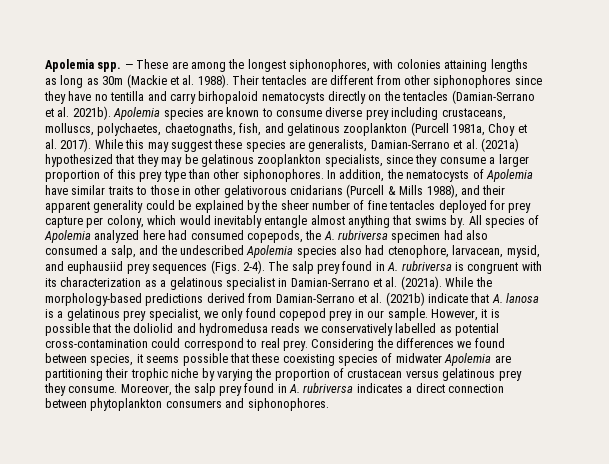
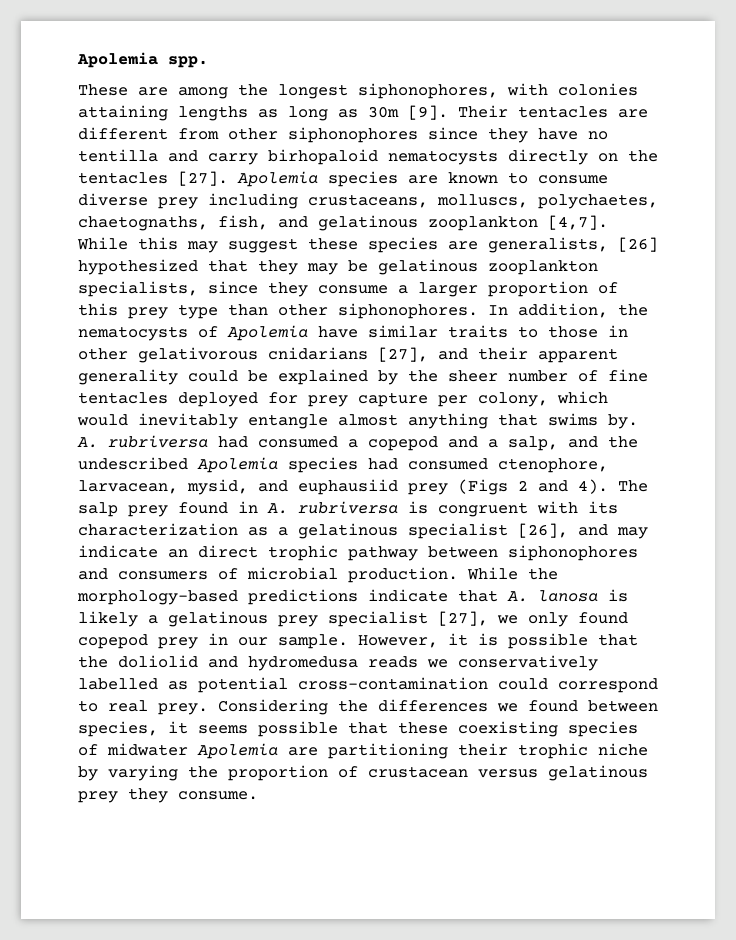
- Apolemia spp. — These are among the longest siphonophores, with colonies attaining lengths as long as 30m (Mackie et al. 1988).
+ Apolemia spp.
+ These are among the longest siphonophores, with colonies attaining lengths as long as 30m [9].
- Their tentacles are different from other siphonophores since they have no tentilla and carry birhopaloid nematocysts directly on the tentacles (Damian-Serrano et al. 2021b).
+ Their tentacles are different from other siphonophores since they have no tentilla and carry birhopaloid nematocysts directly on the tentacles [27].
- Apolemia species are known to consume diverse prey including crustaceans, molluscs, polychaetes, chaetognaths, fish, and gelatinous zooplankton (Purcell 1981a, Choy et al. 2017).
+ Apolemia species are known to consume diverse prey including crustaceans, molluscs, polychaetes, chaetognaths, fish, and gelatinous zooplankton [4,7].
- While this may suggest these species are generalists, Damian-Serrano et al. (2021a) hypothesized that they may be gelatinous zooplankton specialists, since they consume a larger proportion of this prey type than other siphonophores.
+ While this may suggest these species are generalists, [26] hypothesized that they may be gelatinous zooplankton specialists, since they consume a larger proportion of this prey type than other siphonophores.
- In addition, the nematocysts of Apolemia have similar traits to those in other gelativorous cnidarians (Purcell & Mills 1988), and their apparent generality could be explained by the sheer number of fine tentacles deployed for prey capture per colony, which would inevitably entangle almost anything that swims by.
+ In addition, the nematocysts of Apolemia have similar traits to those in other gelativorous cnidarians [27], and their apparent generality could be explained by the sheer number of fine tentacles deployed for prey capture per colony, which would inevitably entangle almost anything that swims by.
- All species of Apolemia analyzed here had consumed copepods, the A. rubriversa specimen had also consumed a salp, and the undescribed Apolemia species also had ctenophore, larvacean, mysid, and euphausiid prey sequences (Figs. 2-4).
+ A. rubriversa had consumed a copepod and a salp, and the undescribed Apolemia species had consumed ctenophore, larvacean, mysid, and euphausiid prey (Figs 2 and 4).
- The salp prey found in A. rubriversa is congruent with its characterization as a gelatinous specialist in Damian-Serrano et al. (2021a). While the morphology-based predictions derived from Damian-Serrano et al. (2021b) indicate that A. lanosa is a gelatinous prey specialist, we only found copepod prey in our sample.
+ The salp prey found in A. rubriversa is congruent with its characterization as a gelatinous specialist [26], and may indicate an direct trophic pathway between siphonophores and consumers of microbial production. While the morphology-based predictions indicate that A. lanosa is likely a gelatinous prey specialist [27], we only found copepod prey in our sample.
- Moreover, the salp prey found in A. rubriversa indicates a direct connection between phytoplankton consumers and siphonophores.

